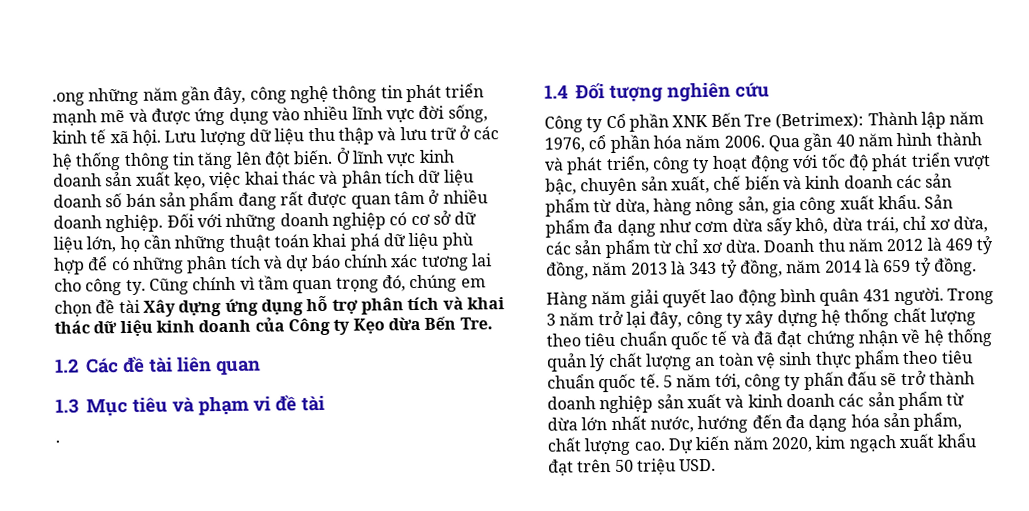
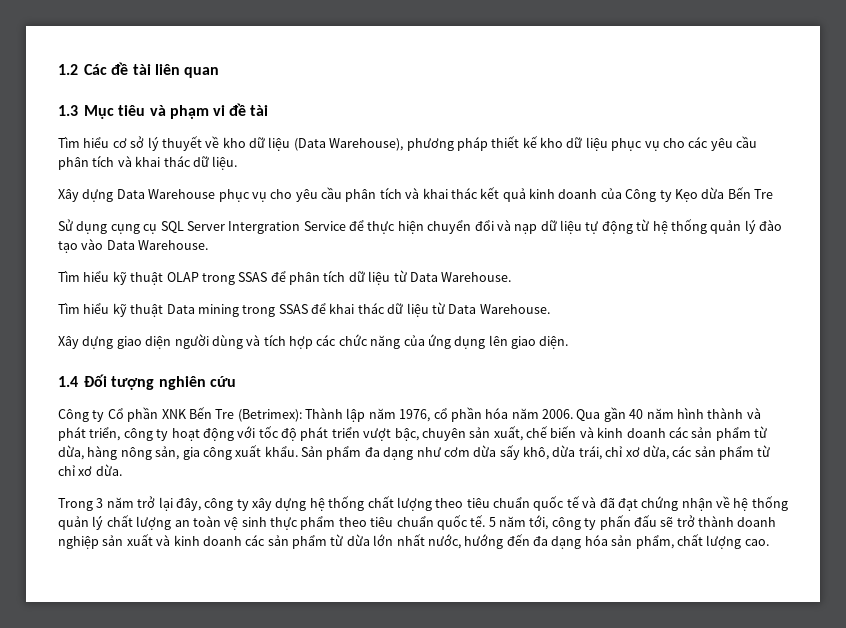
- .ong những năm gần đây, công nghệ thông tin phát triển mạnh mẽ và được ứng dụng vào nhiều lĩnh vực đời sống, kinh tế xã hội. Lưu lượng dữ liệu thu thập và lưu trữ ở các hệ thống thông tin tăng lên đột biến. Ở lĩnh vực kinh doanh sản xuất kẹo, việc khai thác và phân tích dữ liệu doanh số bán sản phẩm đang rất được quan tâm ở nhiều doanh nghiệp. Đối với những doanh nghiệp có cơ sở dữ liệu lớn, họ cần những thuật toán khai phá dữ liệu phù hợp để có những phân tích và dự báo chính xác tương lai cho công ty. Cũng chính vì tầm quan trọng đó, chúng em chọn đề tài Xây dựng ứng dụng hỗ trợ phân tích và khai thác dữ liệu kinh doanh của Công ty Kẹo dừa Bến Tre.
- .
+ Tìm hiểu cơ sở lý thuyết về kho dữ liệu (Data Warehouse), phương pháp thiết kế kho dữ liệu phục vụ cho các yêu cầu phân tích và khai thác dữ liệu.
+ Xây dựng Data Warehouse phục vụ cho yêu cầu phân tích và khai thác kết quả kinh doanh của Công ty Kẹo dừa Bến Tre
+ Sử dụng cụng cụ SQL Server Intergration Service để thực hiện chuyển đổi và nạp dữ liệu tự động từ hệ thống quản lý đào tạo vào Data Warehouse.
+ Tìm hiểu kỹ thuật OLAP trong SSAS để phân tích dữ liệu từ Data Warehouse.
+ Tìm hiểu kỹ thuật Data mining trong SSAS để khai thác dữ liệu từ Data Warehouse.
+ Xây dựng giao diện người dùng và tích hợp các chức năng của ứng dụng lên giao diện.
- Sản phẩm đa dạng như cơm dừa sấy khô, dừa trái, chỉ xơ dừa, các sản phẩm từ chỉ xơ dừa. Doanh thu năm 2012 là 469 tỷ đồng, năm 2013 là 343 tỷ đồng, năm 2014 là 659 tỷ đồng.
- Hàng năm giải quyết lao động bình quân 431 người. Trong 3 năm trở lại đây, công ty xây dựng hệ thống chất lượng theo tiêu chuẩn quốc tế và đã đạt chứng nhận về hệ thống quản lý chất lượng an toàn vệ sinh thực phẩm theo tiêu chuẩn quốc tế.
+ Sản phẩm đa dạng như cơm dừa sấy khô, dừa trái, chỉ xơ dừa, các sản phẩm từ chỉ xơ dừa.
+ Trong 3 năm trở lại đây, công ty xây dựng hệ thống chất lượng theo tiêu chuẩn quốc tế và đã đạt chứng nhận về hệ thống quản lý chất lượng an toàn vệ sinh thực phẩm theo tiêu chuẩn quốc tế.
- Dự kiến năm 2020, kim ngạch xuất khẩu đạt trên 50 triệu USD.

